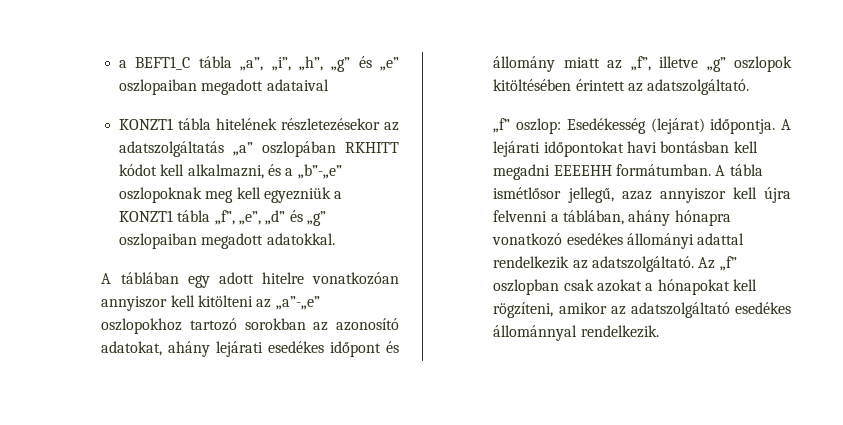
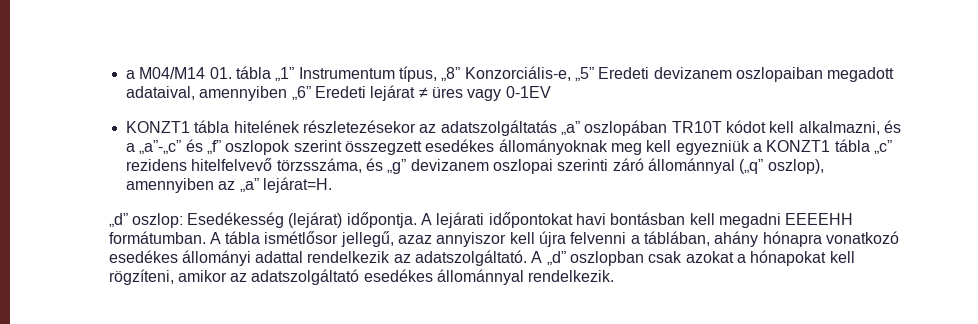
- a BEFT1_C tábla „a”, „i”, „h”, „g” és „e” oszlopaiban megadott adataival
+ a M04/M14 01. tábla „1” Instrumentum típus, „8” Konzorciális-e, „5” Eredeti devizanem oszlopaiban megadott adataival, amennyiben „6” Eredeti lejárat ≠ üres vagy 0-1EV
- KONZT1 tábla hitelének részletezésekor az adatszolgáltatás „a” oszlopában RKHITT kódot kell alkalmazni, és a „b”-„e” oszlopoknak meg kell egyezniük a KONZT1 tábla „f”, „e”, „d” és „g” oszlopaiban megadott adatokkal.
- A táblában egy adott hitelre vonatkozóan annyiszor kell kitölteni az „a”-„e” oszlopokhoz tartozó sorokban az azonosító adatokat, ahány lejárati esedékes időpont és állomány miatt az „f”, illetve „g” oszlopok kitöltésében érintett az adatszolgáltató.
- „f” oszlop: Esedékesség (lejárat) időpontja.
+ KONZT1 tábla hitelének részletezésekor az adatszolgáltatás „a” oszlopában TR10T kódot kell alkalmazni, és a „a”-„c” és „f” oszlopok szerint összegzett esedékes állományoknak meg kell egyezniük a KONZT1 tábla „c” rezidens hitelfelvevő törzsszáma, és „g” devizanem oszlopai szerinti záró állománnyal („q” oszlop), amennyiben az „a” lejárat=H.
+ „d” oszlop: Esedékesség (lejárat) időpontja.
- Az „f” oszlopban csak azokat a hónapokat kell rögzíteni, amikor az adatszolgáltató esedékes állománnyal rendelkezik.
+ A „d” oszlopban csak azokat a hónapokat kell rögzíteni, amikor az adatszolgáltató esedékes állománnyal rendelkezik.

